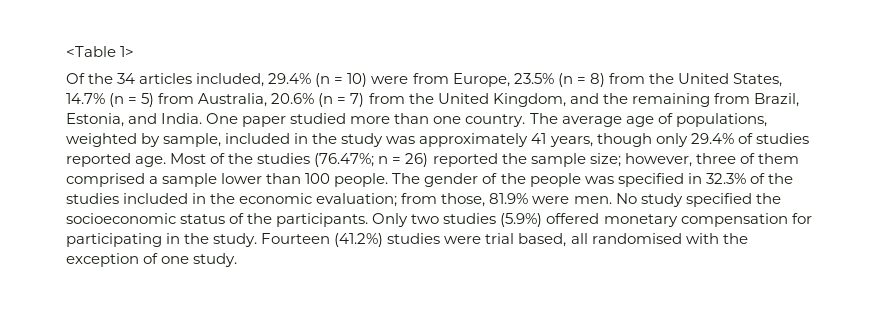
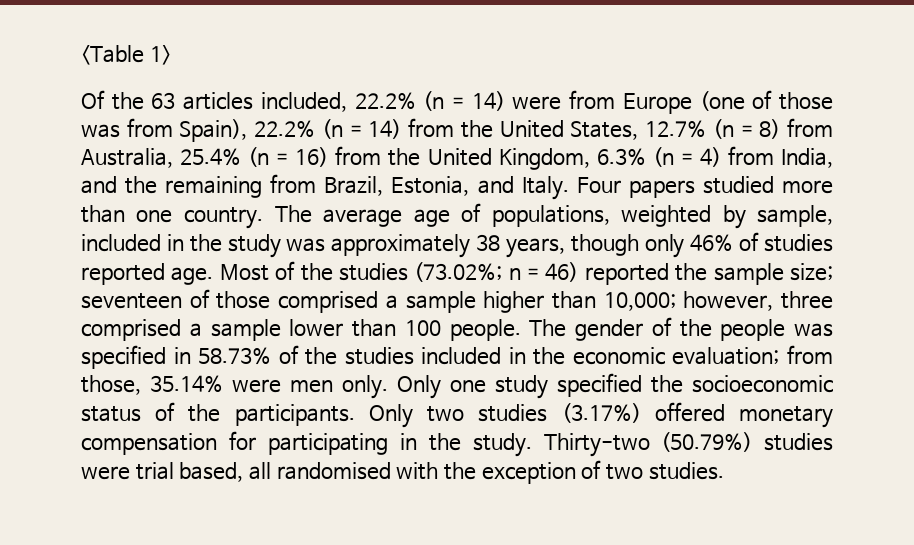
- Of the 34 articles included, 29.4% (n = 10) were from Europe, 23.5% (n = 8) from the United States, 14.7% (n = 5) from Australia, 20.6% (n = 7) from the United Kingdom, and the remaining from Brazil, Estonia, and India. One paper studied more than one country.
+ Of the 63 articles included, 22.2% (n = 14) were from Europe (one of those was from Spain), 22.2% (n = 14) from the United States, 12.7% (n = 8) from Australia, 25.4% (n = 16) from the United Kingdom, 6.3% (n = 4) from India, and the remaining from Brazil, Estonia, and Italy. Four papers studied more than one country.
- The average age of populations, weighted by sample, included in the study was approximately 41 years, though only 29.4% of studies reported age.
+ The average age of populations, weighted by sample, included in the study was approximately 38 years, though only 46% of studies reported age.
- Most of the studies (76.47%; n = 26) reported the sample size; however, three of them comprised a sample lower than 100 people.
+ Most of the studies (73.02%; n = 46) reported the sample size; seventeen of those comprised a sample higher than 10,000; however, three comprised a sample lower than 100 people.
- The gender of the people was specified in 32.3% of the studies included in the economic evaluation; from those, 81.9% were men. No study specified the socioeconomic status of the participants.
+ The gender of the people was specified in 58.73% of the studies included in the economic evaluation; from those, 35.14% were men only. Only one study specified the socioeconomic status of the participants.
- Only two studies (5.9%) offered monetary compensation for participating in the study.
+ Only two studies (3.17%) offered monetary compensation for participating in the study.
- Fourteen (41.2%) studies were trial based, all randomised with the exception of one study.
+ Thirty-two (50.79%) studies were trial based, all randomised with the exception of two studies.

